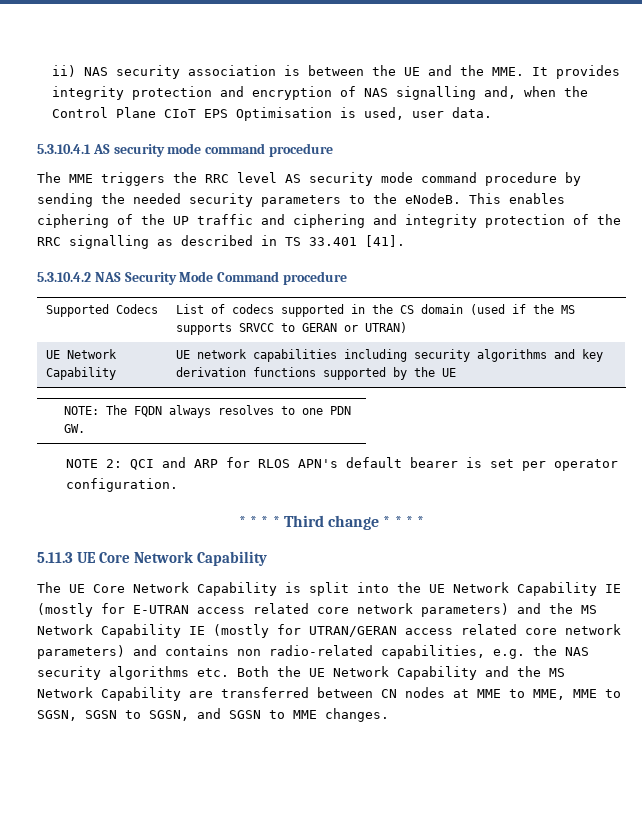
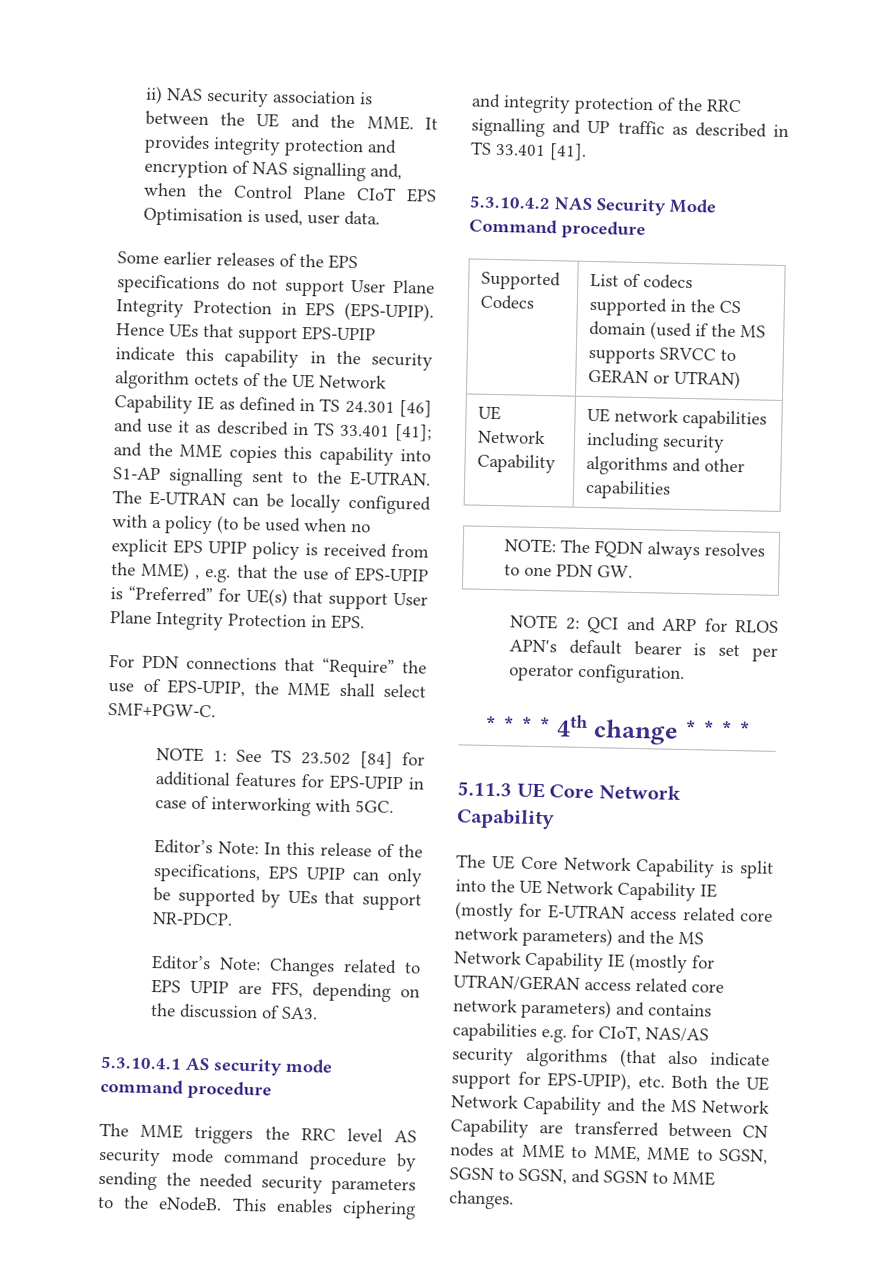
+ Some earlier releases of the EPS specifications do not support User Plane Integrity Protection in EPS (EPS-UPIP). Hence UEs that support EPS-UPIP indicate this capability in the security algorithm octets of the UE Network Capability IE as defined in TS 24.301 [46] and use it as described in TS 33.401 [41]; and the MME copies this capability into S1-AP signalling sent to the E-UTRAN. The E-UTRAN can be locally configured with a policy (to be used when no explicit EPS UPIP policy is received from the MME) , e.g. that the use of EPS-UPIP is “Preferred” for UE(s) that support User Plane Integrity Protection in EPS.
+ For PDN connections that “Require” the use of EPS-UPIP, the MME shall select SMF+PGW-C.
+ NOTE 1: See TS 23.502 [84] for additional features for EPS-UPIP in case of interworking with 5GC.
+ Editor’s Note: In this release of the specifications, EPS UPIP can only be supported by UEs that support NR-PDCP.
+ Editor’s Note: Changes related to EPS UPIP are FFS, depending on the discussion of SA3.
- This enables ciphering of the UP traffic and ciphering and integrity protection of the RRC signalling as described in TS 33.401 [41].
+ This enables ciphering and integrity protection of the RRC signalling and UP traffic as described in TS 33.401 [41].
- UE Network Capability | UE network capabilities including security algorithms and key derivation functions supported by the UE
+ UE Network Capability | UE network capabilities including security algorithms and other capabilities
- * * * * Third change * * * *
+ * * * * 4th change * * * *
- The UE Core Network Capability is split into the UE Network Capability IE (mostly for E-UTRAN access related core network parameters) and the MS Network Capability IE (mostly for UTRAN/GERAN access related core network parameters) and contains non radio-related capabilities, e.g. the NAS security algorithms etc. Both the UE Network Capability and the MS Network Capability are transferred between CN nodes at MME to MME, MME to SGSN, SGSN to SGSN, and SGSN to MME changes.
+ The UE Core Network Capability is split into the UE Network Capability IE (mostly for E-UTRAN access related core network parameters) and the MS Network Capability IE (mostly for UTRAN/GERAN access related core network parameters) and contains capabilities e.g. for CIoT, NAS/AS security algorithms (that also indicate support for EPS-UPIP), etc. Both the UE Network Capability and the MS Network Capability are transferred between CN nodes at MME to MME, MME to SGSN, SGSN to SGSN, and SGSN to MME changes.

